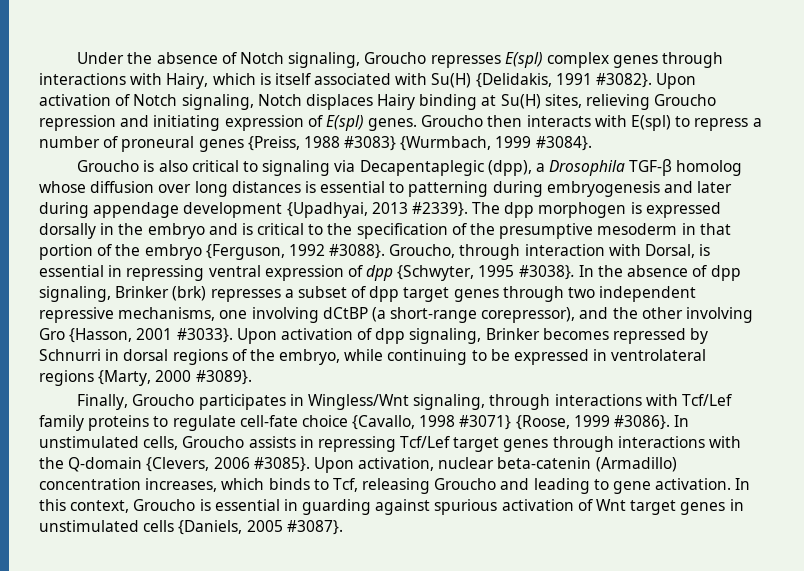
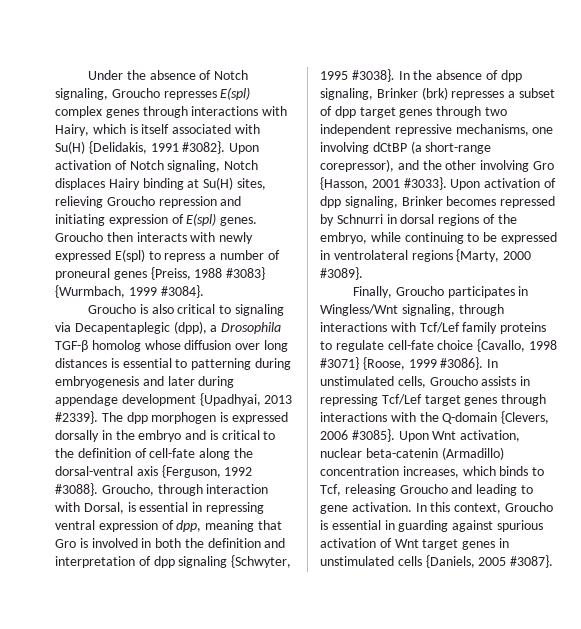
- Groucho then interacts with E(spl) to repress a number of proneural genes {Preiss, 1988 #3083} {Wurmbach, 1999 #3084}.
+ Groucho then interacts with newly expressed E(spl) to repress a number of proneural genes {Preiss, 1988 #3083} {Wurmbach, 1999 #3084}.
- The dpp morphogen is expressed dorsally in the embryo and is critical to the specification of the presumptive mesoderm in that portion of the embryo {Ferguson, 1992 #3088}.
+ The dpp morphogen is expressed dorsally in the embryo and is critical to the definition of cell-fate along the dorsal-ventral axis {Ferguson, 1992 #3088}.
- Groucho, through interaction with Dorsal, is essential in repressing ventral expression of dpp {Schwyter, 1995 #3038}.
+ Groucho, through interaction with Dorsal, is essential in repressing ventral expression of dpp, meaning that Gro is involved in both the definition and interpretation of dpp signaling {Schwyter, 1995 #3038}.
- Upon activation, nuclear beta-catenin (Armadillo) concentration increases, which binds to Tcf, releasing Groucho and leading to gene activation.
+ Upon Wnt activation, nuclear beta-catenin (Armadillo) concentration increases, which binds to Tcf, releasing Groucho and leading to gene activation.

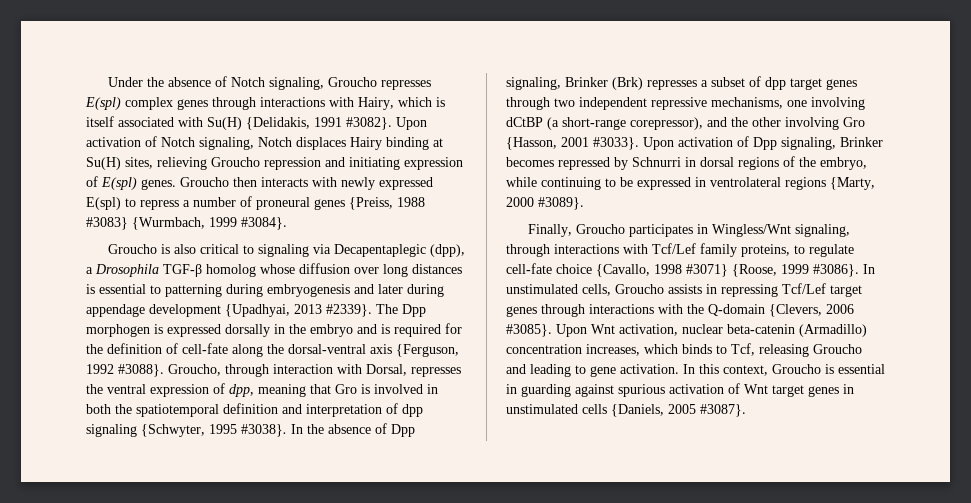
- The dpp morphogen is expressed dorsally in the embryo and is critical to the definition of cell-fate along the dorsal-ventral axis {Ferguson, 1992 #3088}.
+ The Dpp morphogen is expressed dorsally in the embryo and is required for the definition of cell-fate along the dorsal-ventral axis {Ferguson, 1992 #3088}.
- Groucho, through interaction with Dorsal, is essential in repressing ventral expression of dpp, meaning that Gro is involved in both the definition and interpretation of dpp signaling {Schwyter, 1995 #3038}.
+ Groucho, through interaction with Dorsal, represses the ventral expression of dpp, meaning that Gro is involved in both the spatiotemporal definition and interpretation of dpp signaling {Schwyter, 1995 #3038}.
- In the absence of dpp signaling, Brinker (brk) represses a subset of dpp target genes through two independent repressive mechanisms, one involving dCtBP (a short-range corepressor), and the other involving Gro {Hasson, 2001 #3033}.
+ In the absence of Dpp signaling, Brinker (Brk) represses a subset of dpp target genes through two independent repressive mechanisms, one involving dCtBP (a short-range corepressor), and the other involving Gro {Hasson, 2001 #3033}.
- Upon activation of dpp signaling, Brinker becomes repressed by Schnurri in dorsal regions of the embryo, while continuing to be expressed in ventrolateral regions {Marty, 2000 #3089}.
+ Upon activation of Dpp signaling, Brinker becomes repressed by Schnurri in dorsal regions of the embryo, while continuing to be expressed in ventrolateral regions {Marty, 2000 #3089}.
- Finally, Groucho participates in Wingless/Wnt signaling, through interactions with Tcf/Lef family proteins to regulate cell-fate choice {Cavallo, 1998 #3071} {Roose, 1999 #3086}.
+ Finally, Groucho participates in Wingless/Wnt signaling, through interactions with Tcf/Lef family proteins, to regulate cell-fate choice {Cavallo, 1998 #3071} {Roose, 1999 #3086}.

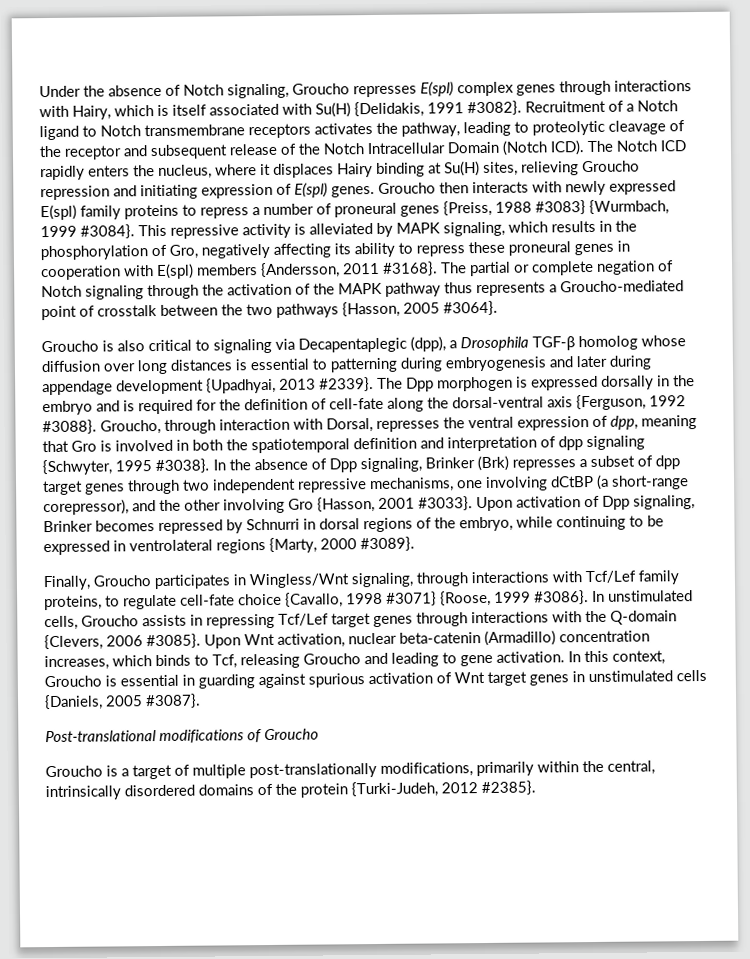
- Upon activation of Notch signaling, Notch displaces Hairy binding at Su(H) sites, relieving Groucho repression and initiating expression of E(spl) genes.
+ Recruitment of a Notch ligand to Notch transmembrane receptors activates the pathway, leading to proteolytic cleavage of the receptor and subsequent release of the Notch Intracellular Domain (Notch ICD). The Notch ICD rapidly enters the nucleus, where it displaces Hairy binding at Su(H) sites, relieving Groucho repression and initiating expression of E(spl) genes.
- Groucho then interacts with newly expressed E(spl) to repress a number of proneural genes {Preiss, 1988 #3083} {Wurmbach, 1999 #3084}.
+ Groucho then interacts with newly expressed E(spl) family proteins to repress a number of proneural genes {Preiss, 1988 #3083} {Wurmbach, 1999 #3084}. This repressive activity is alleviated by MAPK signaling, which results in the phosphorylation of Gro, negatively affecting its ability to repress these proneural genes in cooperation with E(spl) members {Andersson, 2011 #3168}. The partial or complete negation of Notch signaling through the activation of the MAPK pathway thus represents a Groucho-mediated point of crosstalk between the two pathways {Hasson, 2005 #3064}.
+ Post-translational modifications of Groucho
+ Groucho is a target of multiple post-translationally modifications, primarily within the central, intrinsically disordered domains of the protein {Turki-Judeh, 2012 #2385}.

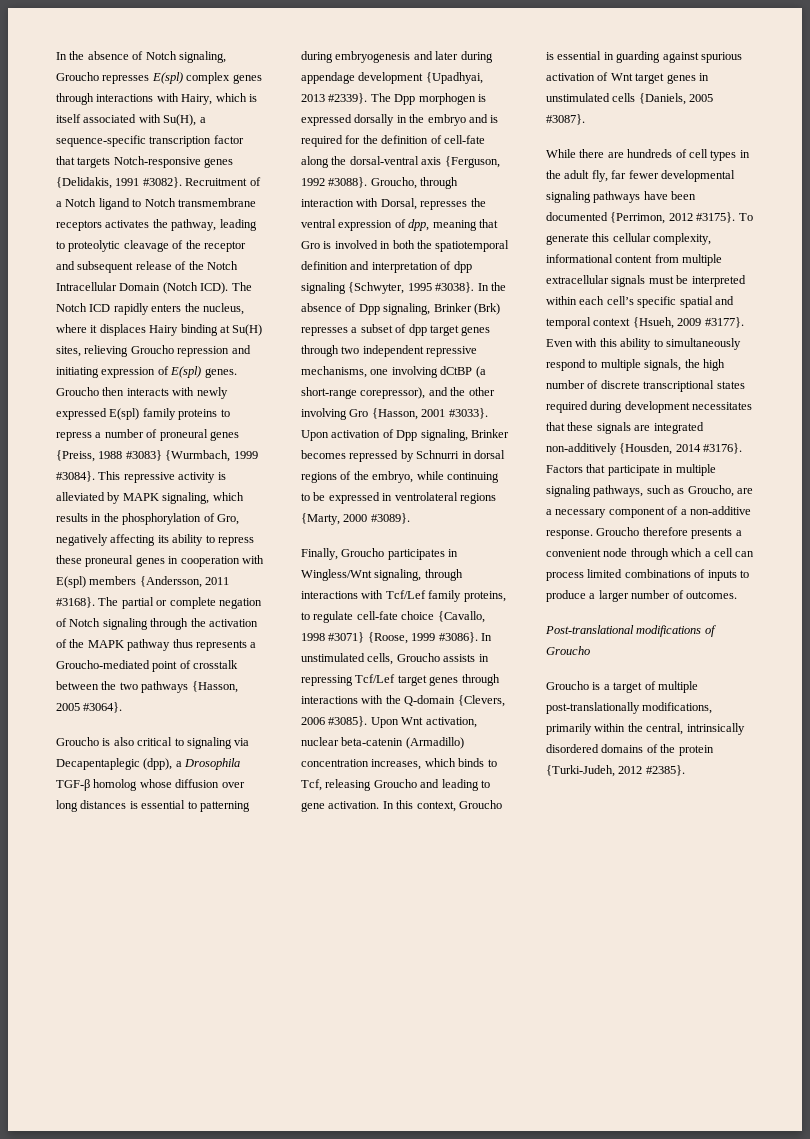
- Under the absence of Notch signaling, Groucho represses E(spl) complex genes through interactions with Hairy, which is itself associated with Su(H) {Delidakis, 1991 #3082}.
+ In the absence of Notch signaling, Groucho represses E(spl) complex genes through interactions with Hairy, which is itself associated with Su(H), a sequence-specific transcription factor that targets Notch-responsive genes {Delidakis, 1991 #3082}.
+ While there are hundreds of cell types in the adult fly, far fewer developmental signaling pathways have been documented {Perrimon, 2012 #3175}. To generate this cellular complexity, informational content from multiple extracellular signals must be interpreted within each cell’s specific spatial and temporal context {Hsueh, 2009 #3177}. Even with this ability to simultaneously respond to multiple signals, the high number of discrete transcriptional states required during development necessitates that these signals are integrated non-additively {Housden, 2014 #3176}. Factors that participate in multiple signaling pathways, such as Groucho, are a necessary component of a non-additive response. Groucho therefore presents a convenient node through which a cell can process limited combinations of inputs to produce a larger number of outcomes.

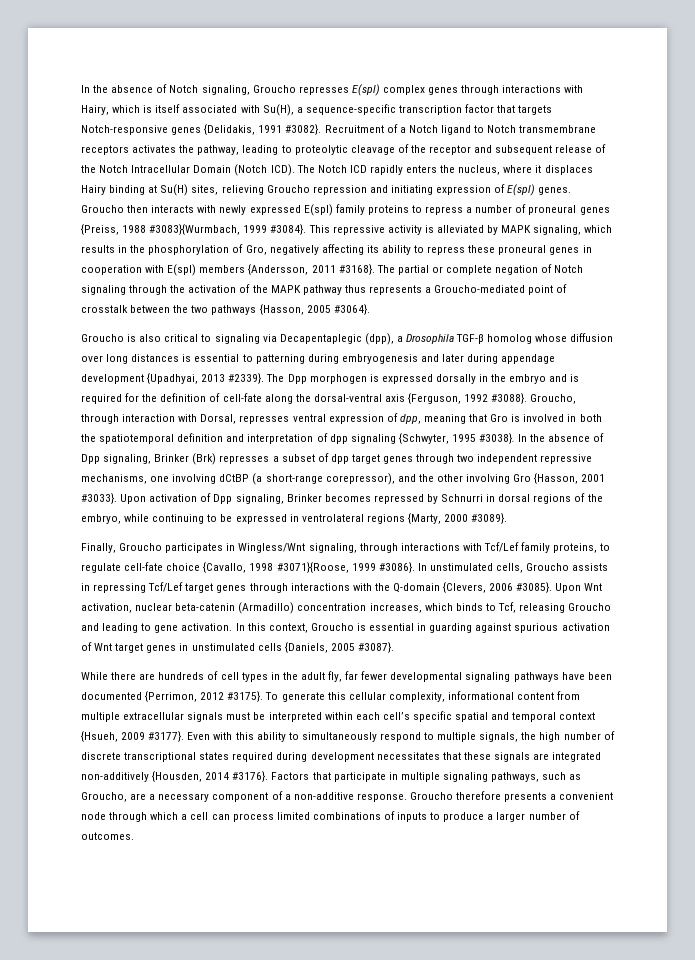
- Groucho then interacts with newly expressed E(spl) family proteins to repress a number of proneural genes {Preiss, 1988 #3083} {Wurmbach, 1999 #3084}.
+ Groucho then interacts with newly expressed E(spl) family proteins to repress a number of proneural genes {Preiss, 1988 #3083}{Wurmbach, 1999 #3084}.
- Groucho, through interaction with Dorsal, represses the ventral expression of dpp, meaning that Gro is involved in both the spatiotemporal definition and interpretation of dpp signaling {Schwyter, 1995 #3038}.
+ Groucho, through interaction with Dorsal, represses ventral expression of dpp, meaning that Gro is involved in both the spatiotemporal definition and interpretation of dpp signaling {Schwyter, 1995 #3038}.
- Finally, Groucho participates in Wingless/Wnt signaling, through interactions with Tcf/Lef family proteins, to regulate cell-fate choice {Cavallo, 1998 #3071} {Roose, 1999 #3086}.
+ Finally, Groucho participates in Wingless/Wnt signaling, through interactions with Tcf/Lef family proteins, to regulate cell-fate choice {Cavallo, 1998 #3071}{Roose, 1999 #3086}.
- Post-translational modifications of Groucho
- Groucho is a target of multiple post-translationally modifications, primarily within the central, intrinsically disordered domains of the protein {Turki-Judeh, 2012 #2385}.

